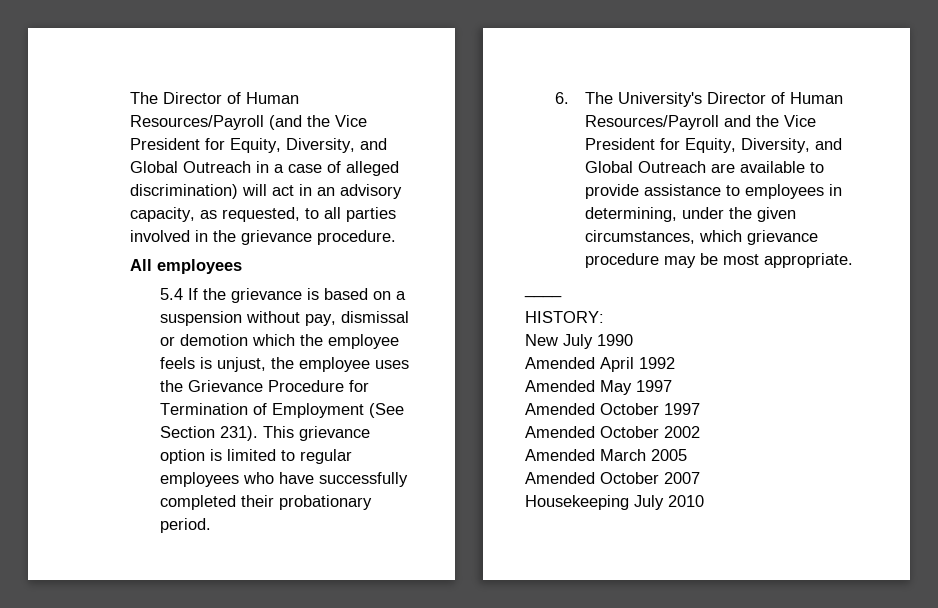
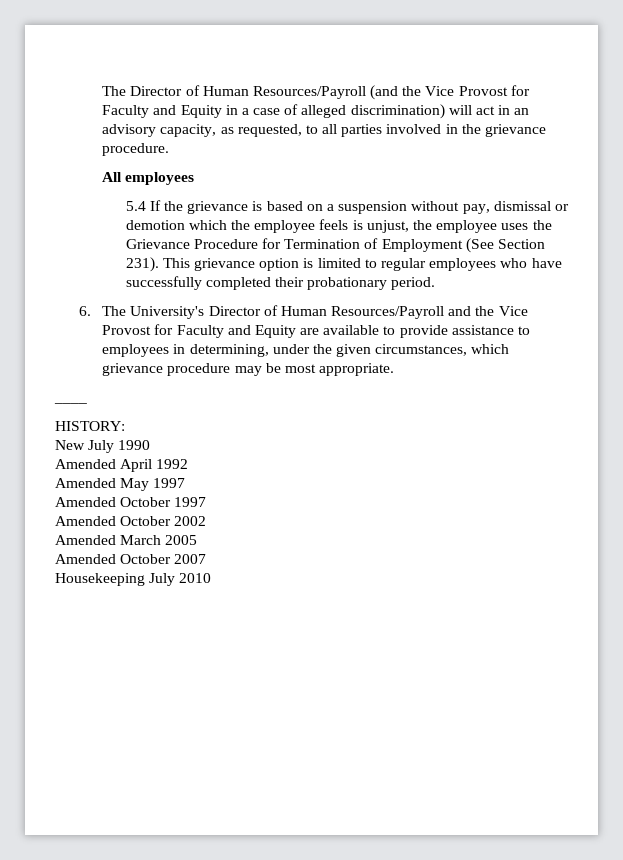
- The Director of Human Resources/Payroll (and the Vice President for Equity, Diversity, and Global Outreach in a case of alleged discrimination) will act in an advisory capacity, as requested, to all parties involved in the grievance procedure.
+ The Director of Human Resources/Payroll (and the Vice Provost for Faculty and Equity in a case of alleged discrimination) will act in an advisory capacity, as requested, to all parties involved in the grievance procedure.
- 6. The University's Director of Human Resources/Payroll and the Vice President for Equity, Diversity, and Global Outreach are available to provide assistance to employees in determining, under the given circumstances, which grievance procedure may be most appropriate.
+ 6. The University's Director of Human Resources/Payroll and the Vice Provost for Faculty and Equity are available to provide assistance to employees in determining, under the given circumstances, which grievance procedure may be most appropriate.

